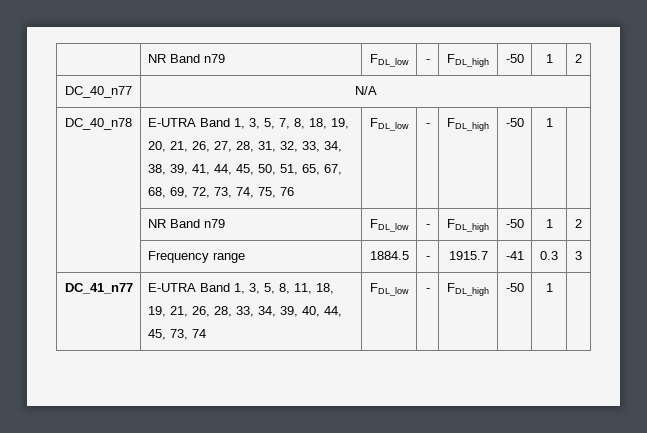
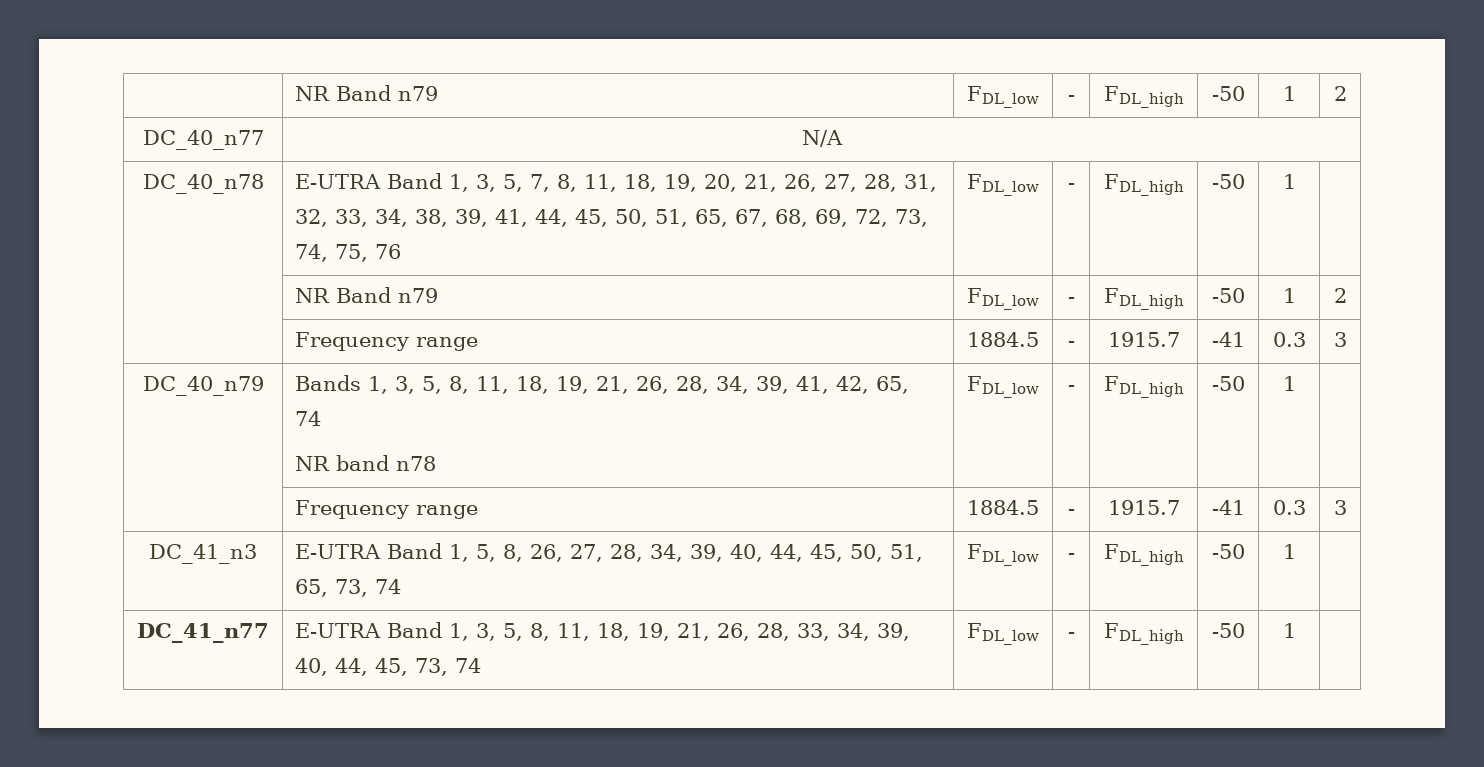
- E-UTRA Band 1, 3, 5, 7, 8, 18, 19, 20, 21, 26, 27, 28, 31, 32, 33, 34, 38, 39, 41, 44, 45, 50, 51, 65, 67, 68, 69, 72, 73, 74, 75, 76
+ E-UTRA Band 1, 3, 5, 7, 8, 11, 18, 19, 20, 21, 26, 27, 28, 31, 32, 33, 34, 38, 39, 41, 44, 45, 50, 51, 65, 67, 68, 69, 72, 73, 74, 75, 76
+ DC_40_n79 | Bands 1, 3, 5, 8, 11, 18, 19, 21, 26, 28, 34, 39, 41, 42, 65, 74
+ NR band n78 | FDL_low | - | FDL_high | -50 | 1 |
+ | Frequency range | 1884.5 | - | 1915.7 | -41 | 0.3 | 3
+ DC_41_n3 | E-UTRA Band 1, 5, 8, 26, 27, 28, 34, 39, 40, 44, 45, 50, 51, 65, 73, 74 | FDL_low | - | FDL_high | -50 | 1 |

